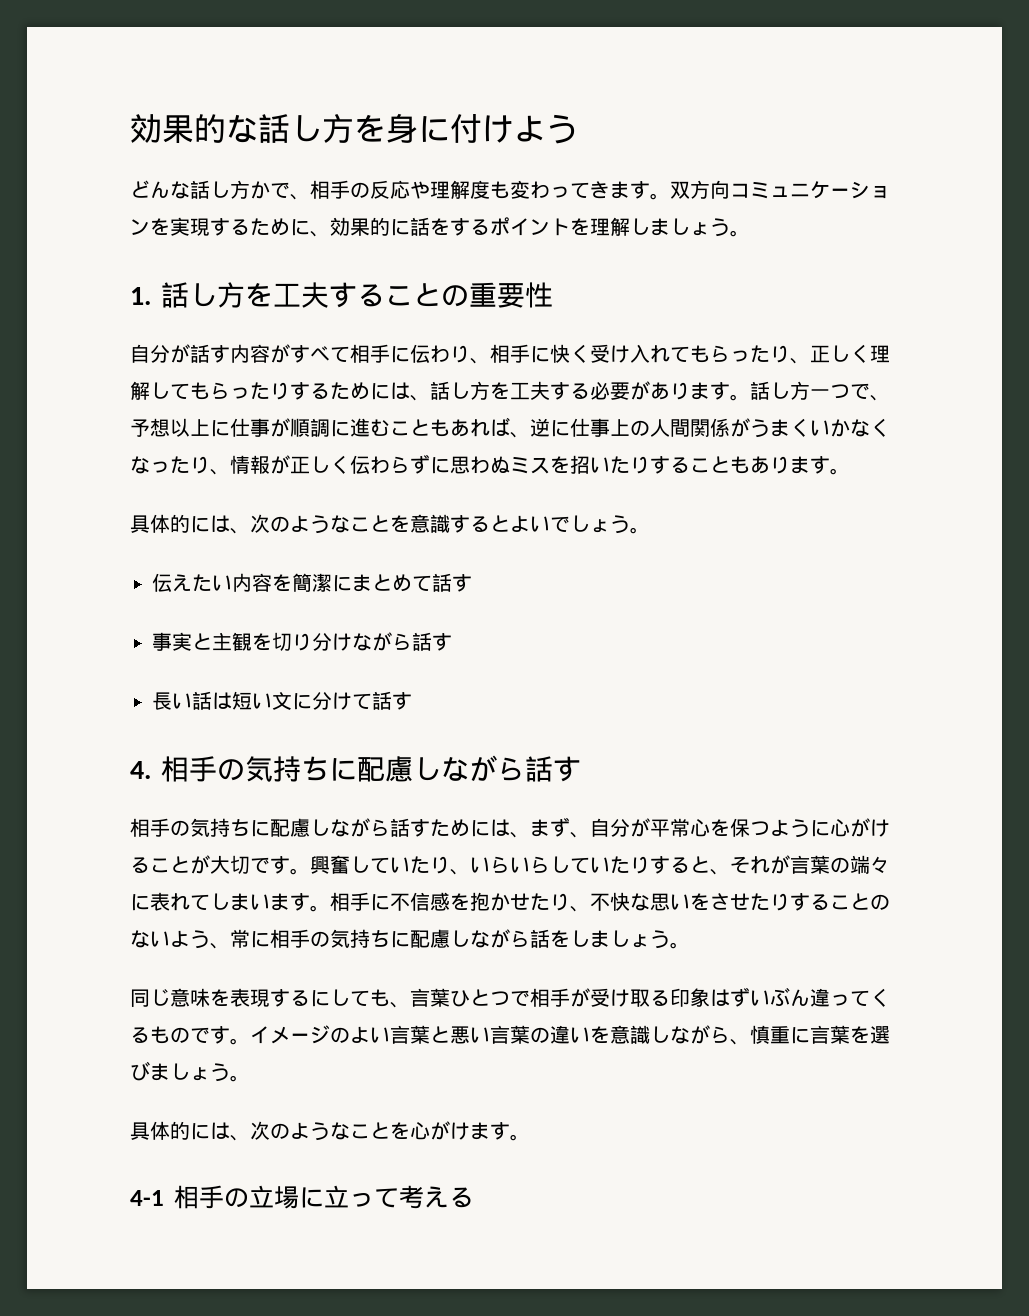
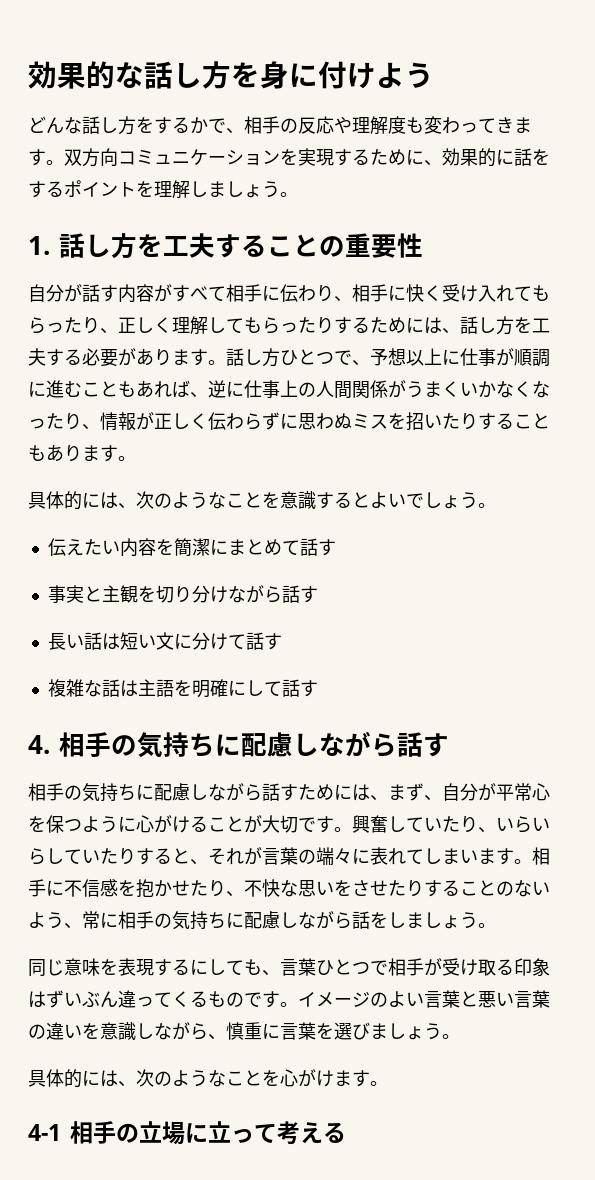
- どんな話し方かで、相手の反応や理解度も変わってきます。
+ どんな話し方をするかで、相手の反応や理解度も変わってきます。
- 話し方一つで、予想以上に仕事が順調に進むこともあれば、逆に仕事上の人間関係がうまくいかなくなったり、情報が正しく伝わらずに思わぬミスを招いたりすることもあります。
+ 話し方ひとつで、予想以上に仕事が順調に進むこともあれば、逆に仕事上の人間関係がうまくいかなくなったり、情報が正しく伝わらずに思わぬミスを招いたりすることもあります。
+ 複雑な話は主語を明確にして話す

